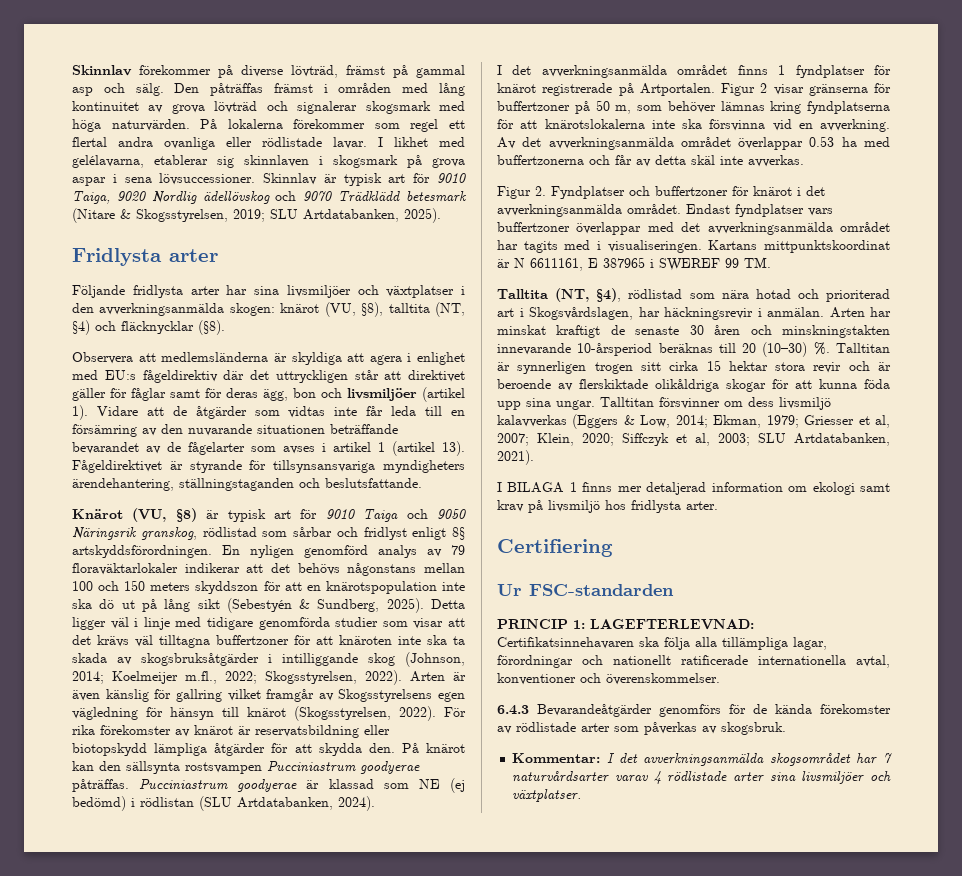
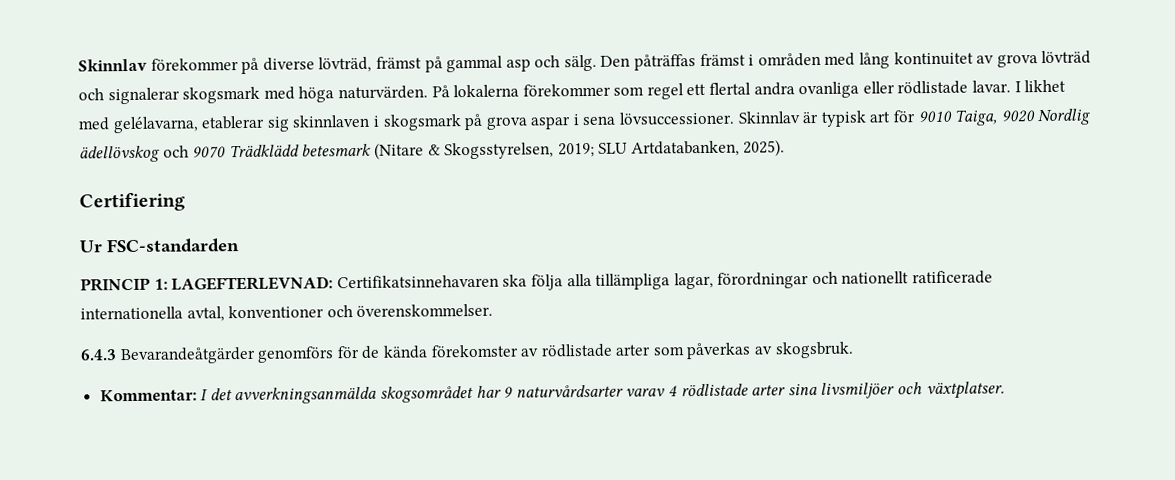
- Fridlysta arter
- Följande fridlysta arter har sina livsmiljöer och växtplatser i den avverkningsanmälda skogen: knärot (VU, §8), talltita (NT, §4) och fläcknycklar (§8).
- Observera att medlemsländerna är skyldiga att agera i enlighet med EU:s fågeldirektiv där det uttryckligen står att direktivet gäller för fåglar samt för deras ägg, bon och livsmiljöer (artikel 1). Vidare att de åtgärder som vidtas inte får leda till en försämring av den nuvarande situationen beträffande bevarandet av de fågelarter som avses i artikel 1 (artikel 13). Fågeldirektivet är styrande för tillsynsansvariga myndigheters ärendehantering, ställningstaganden och beslutsfattande.
- Knärot (VU, §8) är typisk art för 9010 Taiga och 9050 Näringsrik granskog, rödlistad som sårbar och fridlyst enligt 8§ artskyddsförordningen. En nyligen genomförd analys av 79 floraväktarlokaler indikerar att det behövs någonstans mellan 100 och 150 meters skyddszon för att en knärotspopulation inte ska dö ut på lång sikt (Sebestyén & Sundberg, 2025). Detta ligger väl i linje med tidigare genomförda studier som visar att det krävs väl tilltagna buffertzoner för att knäroten inte ska ta skada av skogsbruksåtgärder i intilliggande skog (Johnson, 2014; Koelmeijer m.fl., 2022; Skogsstyrelsen, 2022). Arten är även känslig för gallring vilket framgår av Skogsstyrelsens egen vägledning för hänsyn till knärot (Skogsstyrelsen, 2022). För rika förekomster av knärot är reservatsbildning eller biotopskydd lämpliga åtgärder för att skydda den. På knärot kan den sällsynta rostsvampen Pucciniastrum goodyerae påträffas. Pucciniastrum goodyerae är klassad som NE (ej bedömd) i rödlistan (SLU Artdatabanken, 2024).
- I det avverkningsanmälda området finns 1 fyndplatser för knärot registrerade på Artportalen. Figur 2 visar gränserna för buffertzoner på 50 m, som behöver lämnas kring fyndplatserna för att knärotslokalerna inte ska försvinna vid en avverkning. Av det avverkningsanmälda området överlappar 0.53 ha med buffertzonerna och får av detta skäl inte avverkas.
- Figur 2. Fyndplatser och buffertzoner för knärot i det avverkningsanmälda området. Endast fyndplatser vars buffertzoner överlappar med det avverkningsanmälda området har tagits med i visualiseringen. Kartans mittpunktskoordinat är N 6611161, E 387965 i SWEREF 99 TM.
- Talltita (NT, §4), rödlistad som nära hotad och prioriterad art i Skogsvårdslagen, har häckningsrevir i anmälan. Arten har minskat kraftigt de senaste 30 åren och minskningstakten innevarande 10-årsperiod beräknas till 20 (10–30) %. Talltitan är synnerligen trogen sitt cirka 15 hektar stora revir och är beroende av flerskiktade olikåldriga skogar för att kunna föda upp sina ungar. Talltitan försvinner om dess livsmiljö kalavverkas (Eggers & Low, 2014; Ekman, 1979; Griesser et al, 2007; Klein, 2020; Siffczyk et al, 2003; SLU Artdatabanken, 2021).
- I BILAGA 1 finns mer detaljerad information om ekologi samt krav på livsmiljö hos fridlysta arter.
- Kommentar: I det avverkningsanmälda skogsområdet har 7 naturvårdsarter varav 4 rödlistade arter sina livsmiljöer och växtplatser.
+ Kommentar: I det avverkningsanmälda skogsområdet har 9 naturvårdsarter varav 4 rödlistade arter sina livsmiljöer och växtplatser.

